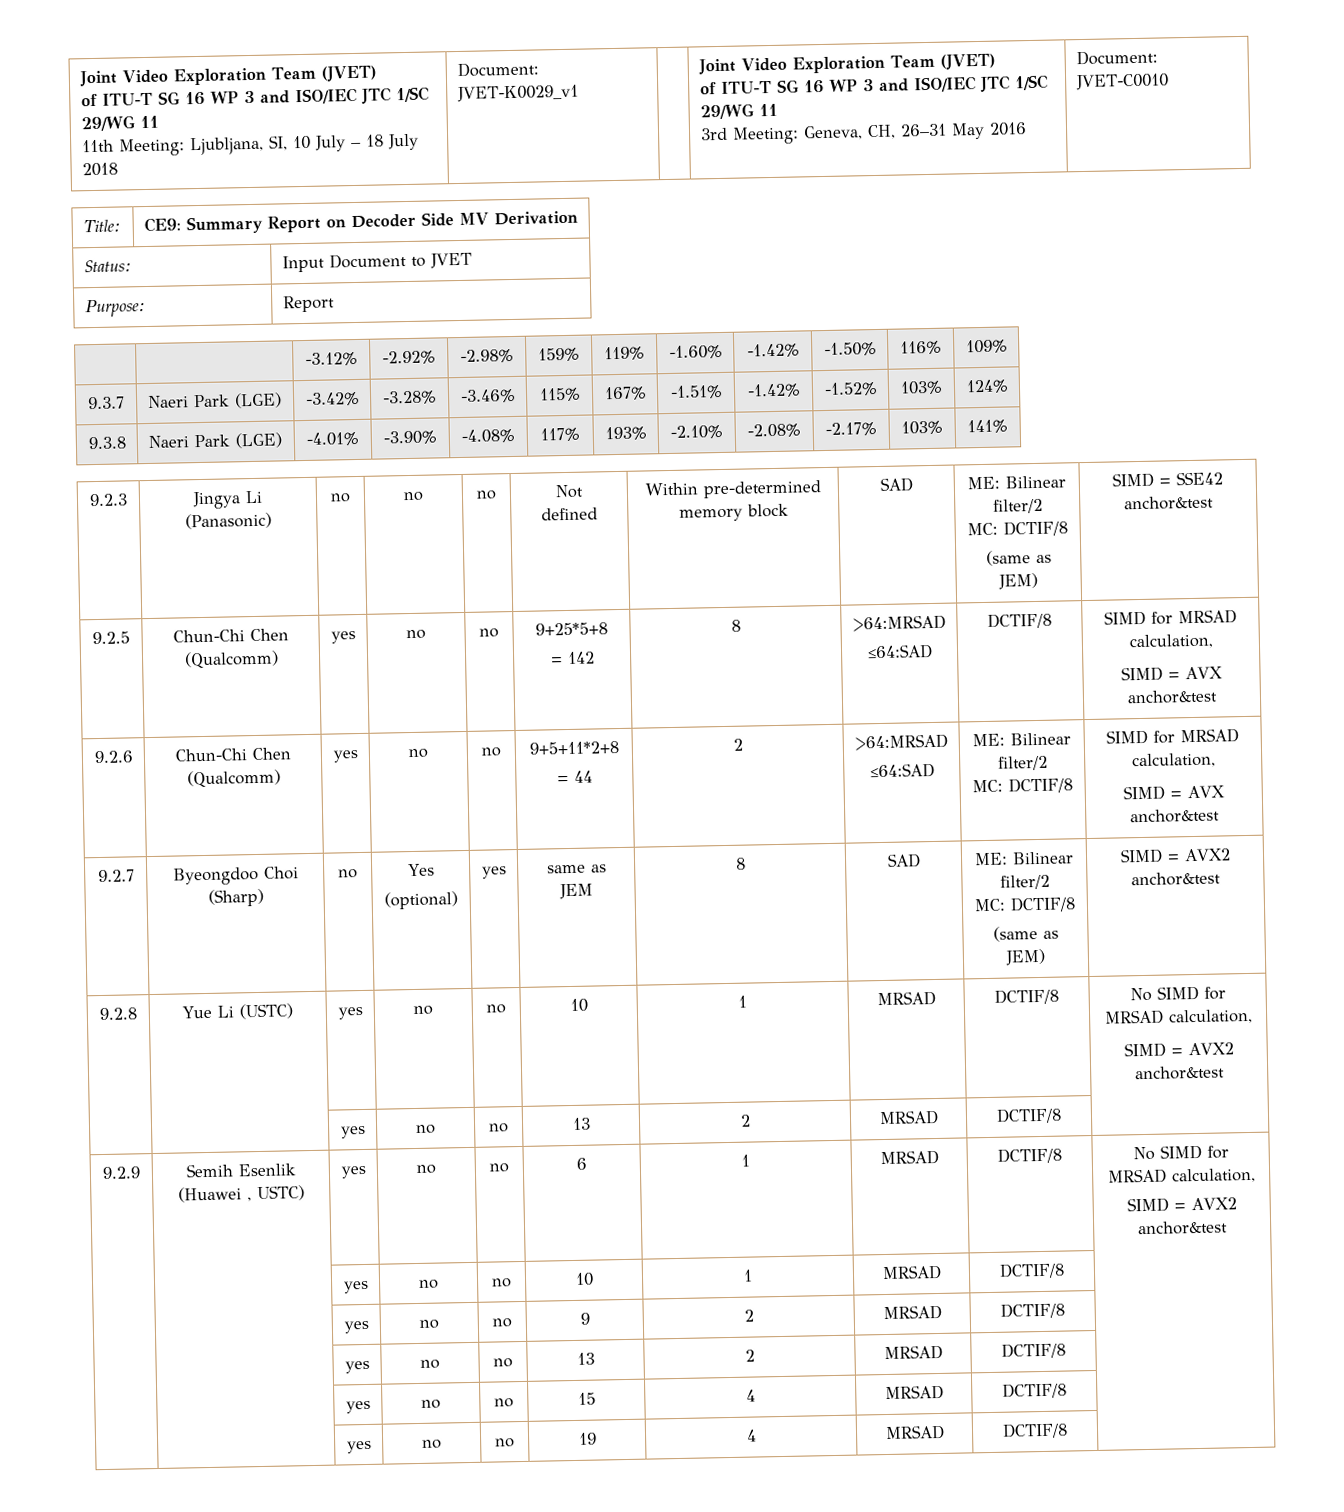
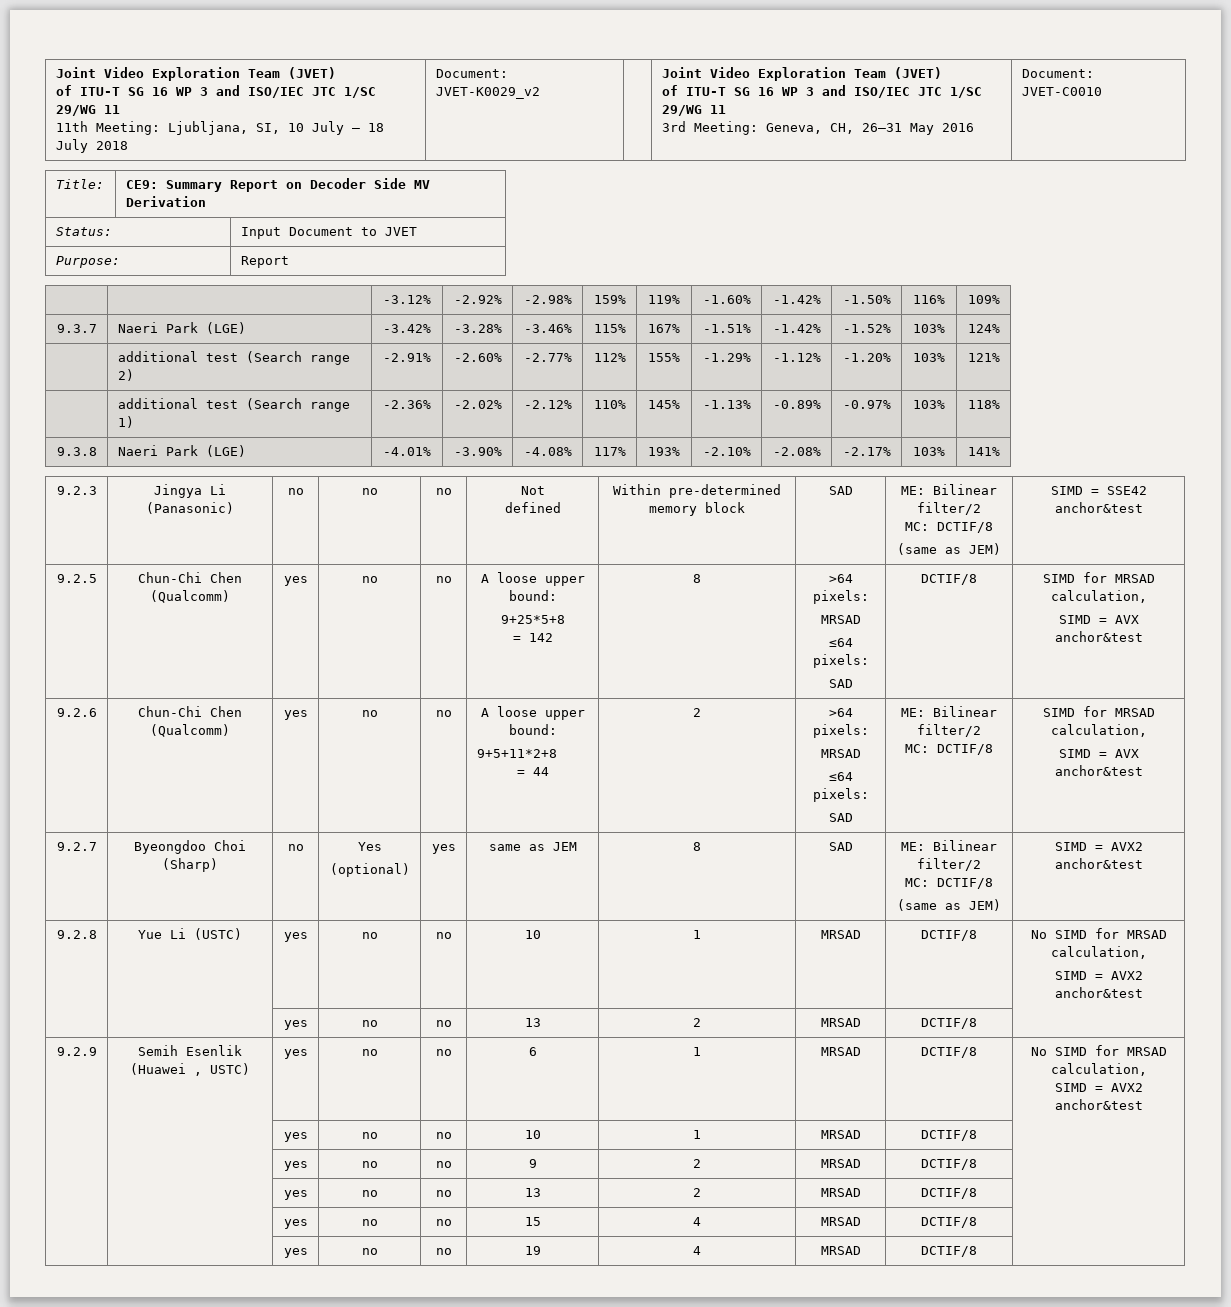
- Document: JVET-K0029_v1
+ Document: JVET-K0029_v2
+ | additional test (Search range 2) | -2.91% | -2.60% | -2.77% | 112% | 155% | -1.29% | -1.12% | -1.20% | 103% | 121%
+ | additional test (Search range 1) | -2.36% | -2.02% | -2.12% | 110% | 145% | -1.13% | -0.89% | -0.97% | 103% | 118%
- 9.2.5 | Chun-Chi Chen (Qualcomm) | yes | no | no | 9+25*5+8
- = 142 | 8 | >64:MRSAD
- ≤64:SAD | DCTIF/8 | SIMD for MRSAD calculation,
+ 9.2.5 | Chun-Chi Chen (Qualcomm) | yes | no | no | A loose upper bound:
+ 9+25*5+8
+ = 142 | 8 | >64 pixels:
+ MRSAD
+ ≤64 pixels:
+ SAD | DCTIF/8 | SIMD for MRSAD calculation,
- 9.2.6 | Chun-Chi Chen (Qualcomm) | yes | no | no | 9+5+11*2+8
- = 44 | 2 | >64:MRSAD
- ≤64:SAD | ME: Bilinear filter/2
+ 9.2.6 | Chun-Chi Chen (Qualcomm) | yes | no | no | A loose upper bound:
+ 9+5+11*2+8
+ = 44 | 2 | >64 pixels:
+ MRSAD
+ ≤64 pixels:
+ SAD | ME: Bilinear filter/2

